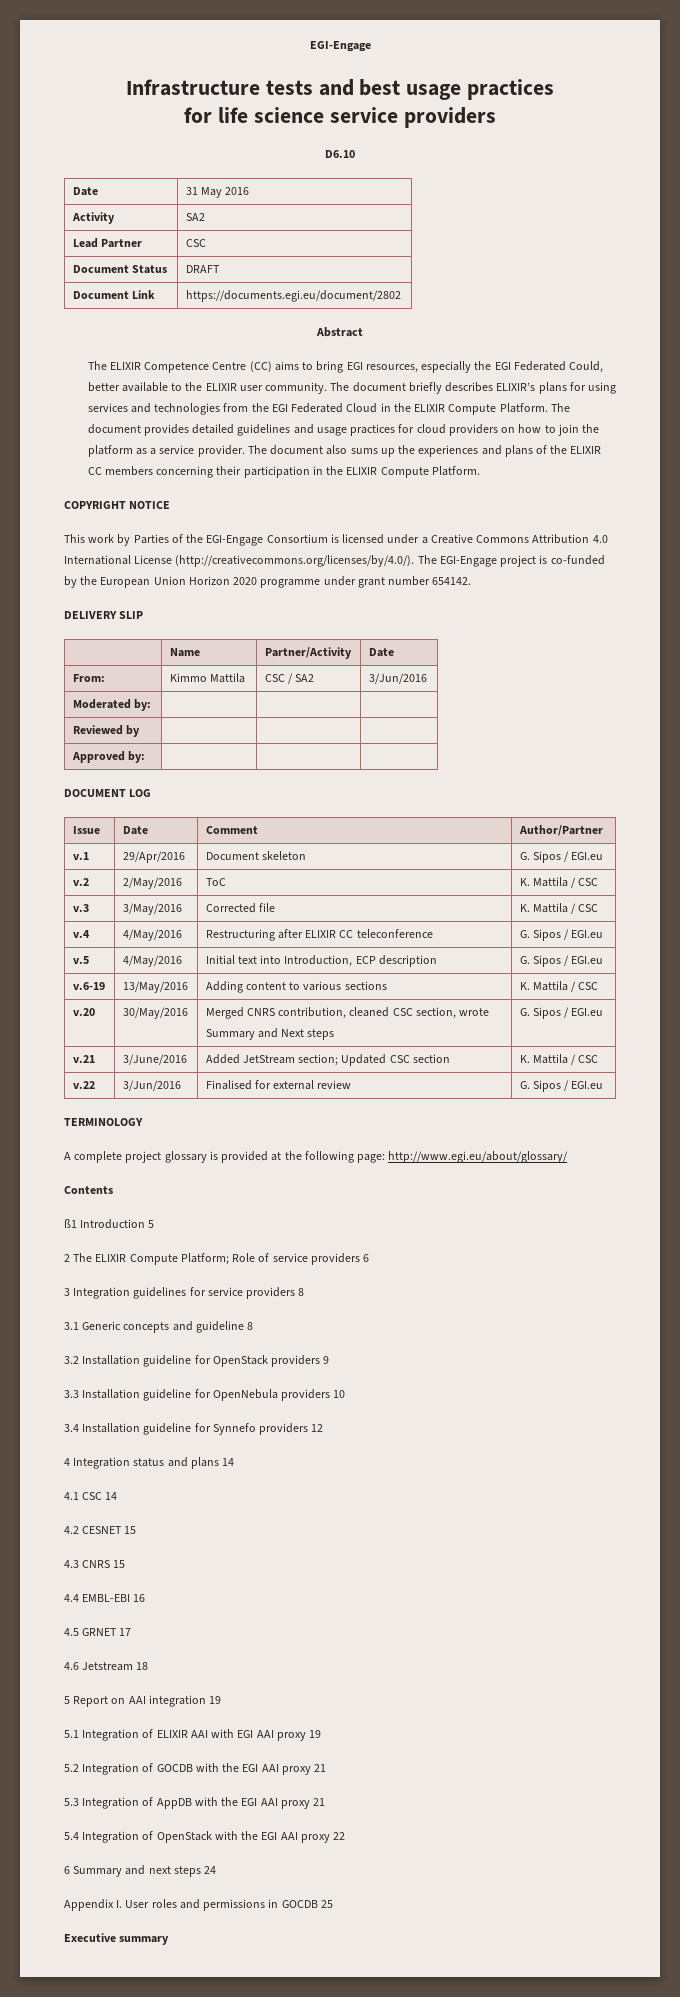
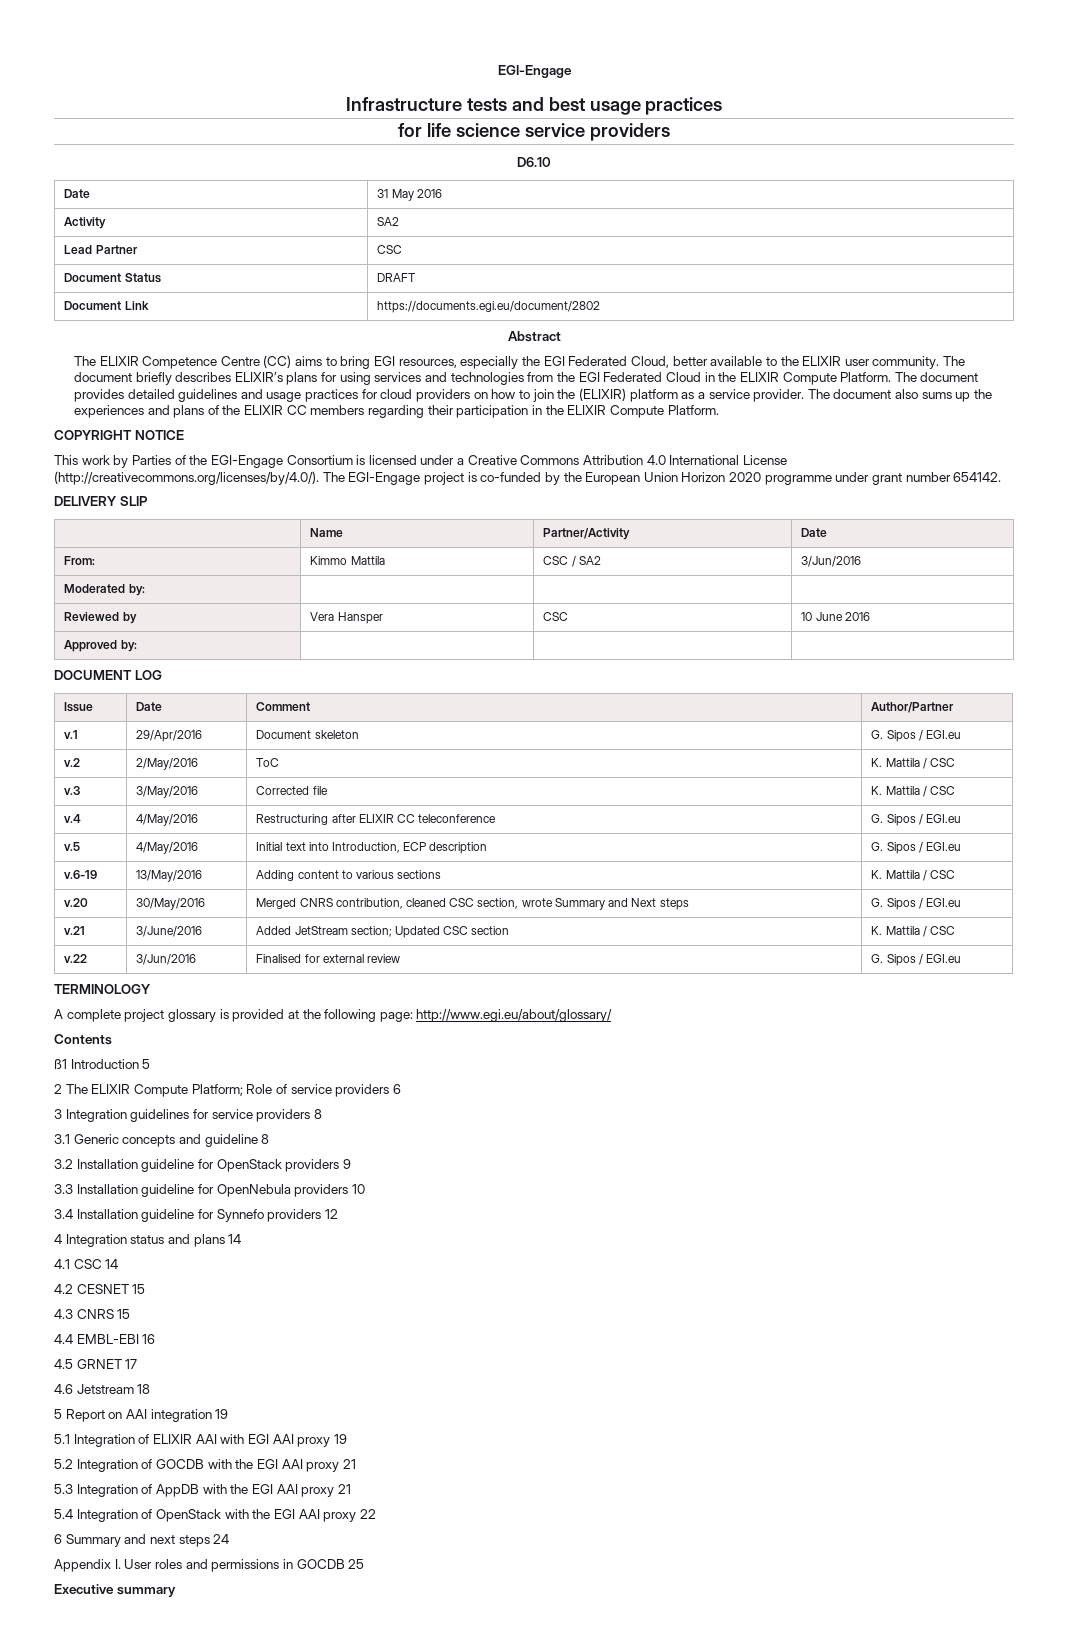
- The ELIXIR Competence Centre (CC) aims to bring EGI resources, especially the EGI Federated Could, better available to the ELIXIR user community.
+ The ELIXIR Competence Centre (CC) aims to bring EGI resources, especially the EGI Federated Cloud, better available to the ELIXIR user community.
- The document provides detailed guidelines and usage practices for cloud providers on how to join the platform as a service provider.
+ The document provides detailed guidelines and usage practices for cloud providers on how to join the (ELIXIR) platform as a service provider.
- The document also sums up the experiences and plans of the ELIXIR CC members concerning their participation in the ELIXIR Compute Platform.
+ The document also sums up the experiences and plans of the ELIXIR CC members regarding their participation in the ELIXIR Compute Platform.
- Reviewed by | | |
+ Reviewed by | Vera Hansper | CSC | 10 June 2016

